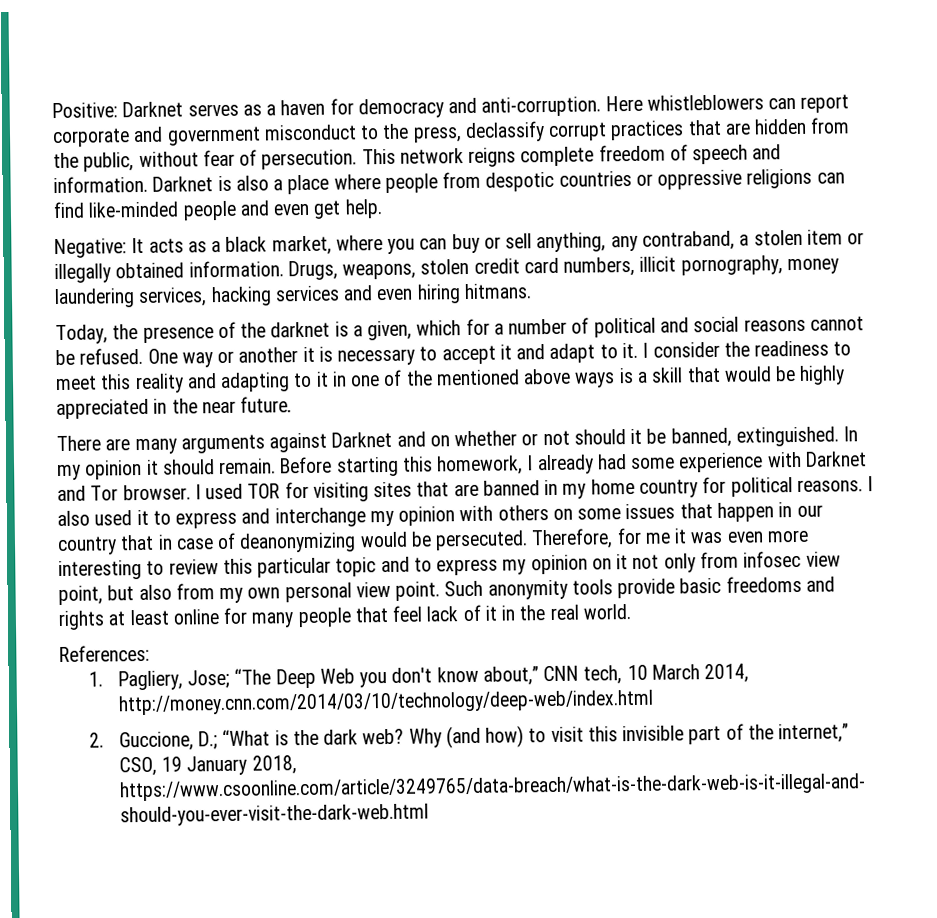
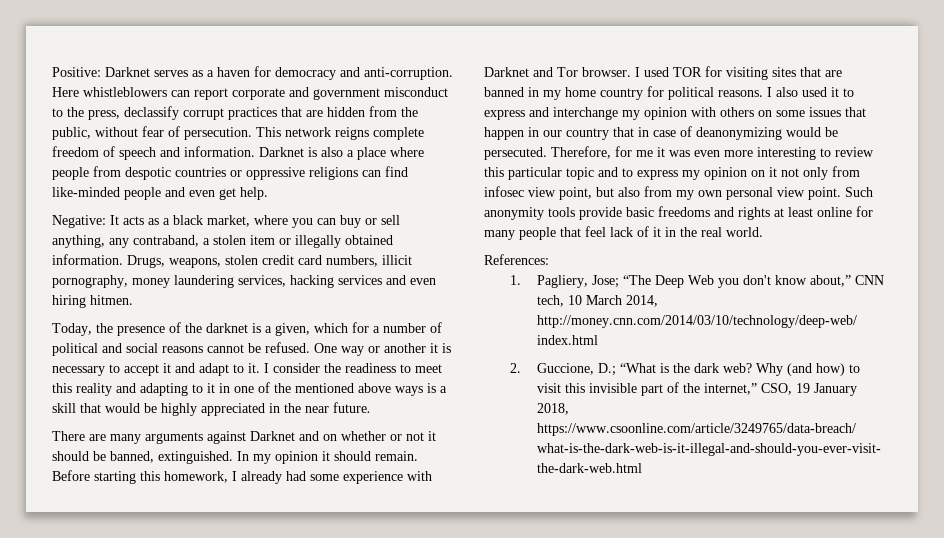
- Drugs, weapons, stolen credit card numbers, illicit pornography, money laundering services, hacking services and even hiring hitmans.
+ Drugs, weapons, stolen credit card numbers, illicit pornography, money laundering services, hacking services and even hiring hitmen.
- There are many arguments against Darknet and on whether or not should it be banned, extinguished.
+ There are many arguments against Darknet and on whether or not it should be banned, extinguished.

